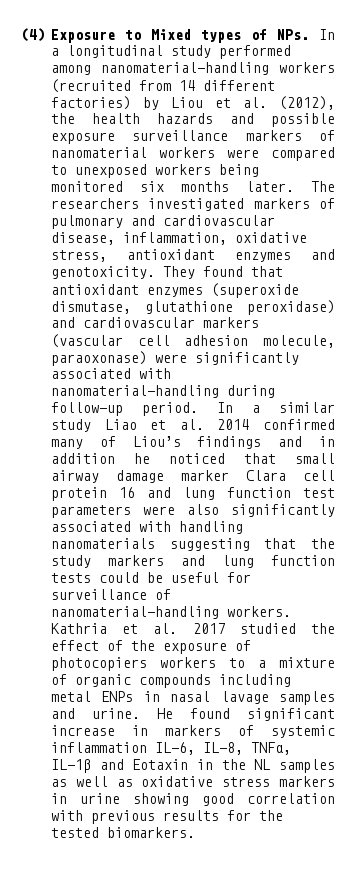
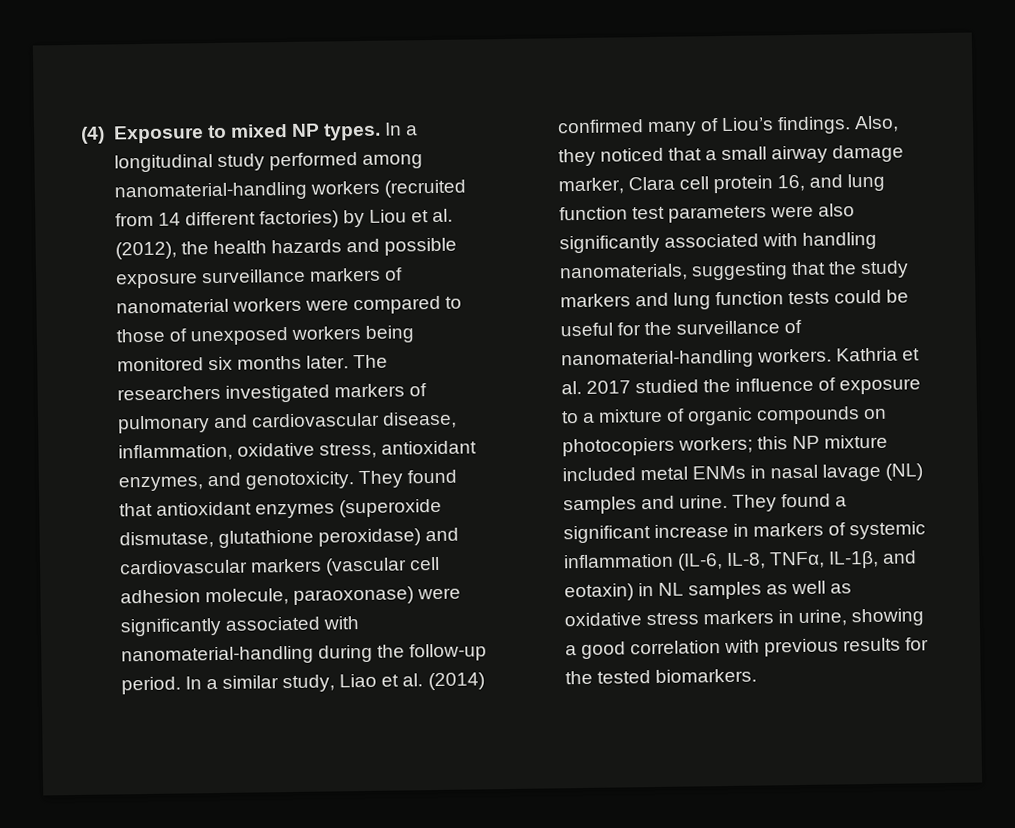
- (4) Exposure to Mixed types of NPs. In a longitudinal study performed among nanomaterial-handling workers (recruited from 14 different factories) by Liou et al. (2012), the health hazards and possible exposure surveillance markers of nanomaterial workers were compared to unexposed workers being monitored six months later.
+ (4) Exposure to mixed NP types. In a longitudinal study performed among nanomaterial-handling workers (recruited from 14 different factories) by Liou et al. (2012), the health hazards and possible exposure surveillance markers of nanomaterial workers were compared to those of unexposed workers being monitored six months later.
- The researchers investigated markers of pulmonary and cardiovascular disease, inflammation, oxidative stress, antioxidant enzymes and genotoxicity.
+ The researchers investigated markers of pulmonary and cardiovascular disease, inflammation, oxidative stress, antioxidant enzymes, and genotoxicity.
- They found that antioxidant enzymes (superoxide dismutase, glutathione peroxidase) and cardiovascular markers (vascular cell adhesion molecule, paraoxonase) were significantly associated with nanomaterial-handling during follow-up period.
+ They found that antioxidant enzymes (superoxide dismutase, glutathione peroxidase) and cardiovascular markers (vascular cell adhesion molecule, paraoxonase) were significantly associated with nanomaterial-handling during the follow-up period.
- In a similar study Liao et al. 2014 confirmed many of Liou’s findings and in addition he noticed that small airway damage marker Clara cell protein 16 and lung function test parameters were also significantly associated with handling nanomaterials suggesting that the study markers and lung function tests could be useful for surveillance of nanomaterial-handling workers.
+ In a similar study, Liao et al. (2014) confirmed many of Liou’s findings. Also, they noticed that a small airway damage marker, Clara cell protein 16, and lung function test parameters were also significantly associated with handling nanomaterials, suggesting that the study markers and lung function tests could be useful for the surveillance of nanomaterial-handling workers.
- Kathria et al. 2017 studied the effect of the exposure of photocopiers workers to a mixture of organic compounds including metal ENPs in nasal lavage samples and urine.
+ Kathria et al. 2017 studied the influence of exposure to a mixture of organic compounds on photocopiers workers; this NP mixture included metal ENMs in nasal lavage (NL) samples and urine.
- He found significant increase in markers of systemic inflammation IL-6, IL-8, TNFα, IL-1β and Eotaxin in the NL samples as well as oxidative stress markers in urine showing good correlation with previous results for the tested biomarkers.
+ They found a significant increase in markers of systemic inflammation (IL-6, IL-8, TNFα, IL-1β, and eotaxin) in NL samples as well as oxidative stress markers in urine, showing a good correlation with previous results for the tested biomarkers.

